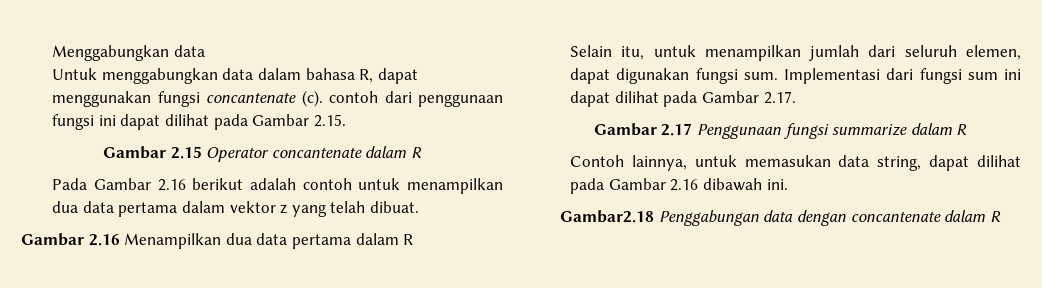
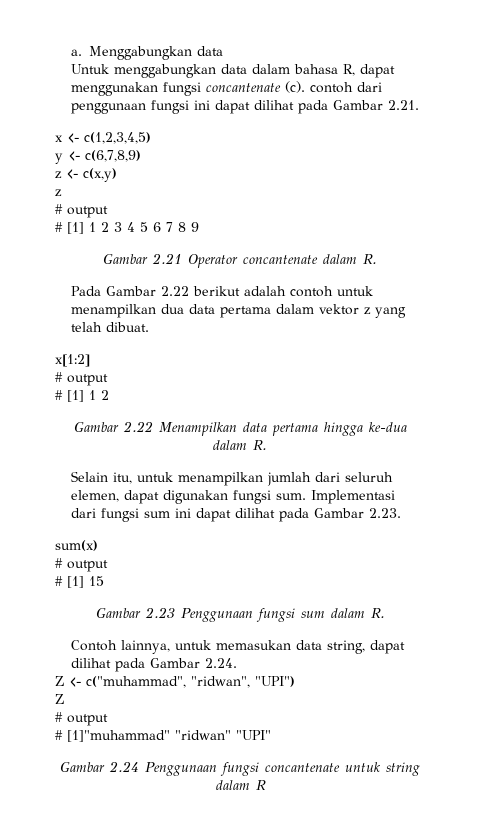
+ a.
- Untuk menggabungkan data dalam bahasa R, dapat menggunakan fungsi concantenate (c). contoh dari penggunaan fungsi ini dapat dilihat pada Gambar 2.15.
- Gambar 2.15 Operator concantenate dalam R
+ Untuk menggabungkan data dalam bahasa R, dapat menggunakan fungsi concantenate (c). contoh dari penggunaan fungsi ini dapat dilihat pada Gambar 2.21.
+ x <- c(1,2,3,4,5)
+ y <- c(6,7,8,9)
+ z <- c(x,y)
+ z
+ # output
+ # [1] 1 2 3 4 5 6 7 8 9
+ Gambar 2.21 Operator concantenate dalam R.
- Pada Gambar 2.16 berikut adalah contoh untuk menampilkan dua data pertama dalam vektor z yang telah dibuat.
+ Pada Gambar 2.22 berikut adalah contoh untuk menampilkan dua data pertama dalam vektor z yang telah dibuat.
- Gambar 2.16 Menampilkan dua data pertama dalam R
+ x[1:2]
+ # output
+ # [1] 1 2
+ Gambar 2.22 Menampilkan data pertama hingga ke-dua dalam R.
- Implementasi dari fungsi sum ini dapat dilihat pada Gambar 2.17.
- Gambar 2.17 Penggunaan fungsi summarize dalam R
+ Implementasi dari fungsi sum ini dapat dilihat pada Gambar 2.23.
+ sum(x)
+ # output
+ # [1] 15
+ Gambar 2.23 Penggunaan fungsi sum dalam R.
- Contoh lainnya, untuk memasukan data string, dapat dilihat pada Gambar 2.16 dibawah ini.
- Gambar2.18 Penggabungan data dengan concantenate dalam R
+ Contoh lainnya, untuk memasukan data string, dapat dilihat pada Gambar 2.24.
+ Z <- c("muhammad", "ridwan", "UPI")
+ Z
+ # output
+ # [1]"muhammad" "ridwan" "UPI"
+ Gambar 2.24 Penggunaan fungsi concantenate untuk string dalam R

